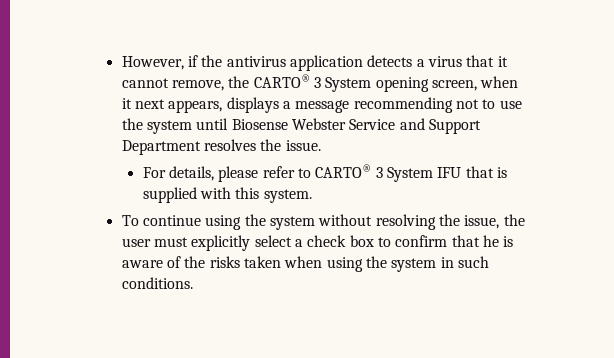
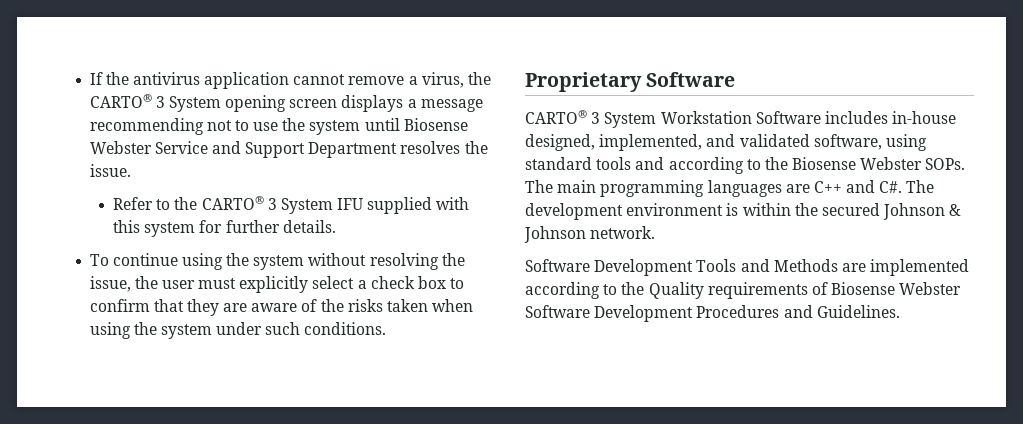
- However, if the antivirus application detects a virus that it cannot remove, the CARTO® 3 System opening screen, when it next appears, displays a message recommending not to use the system until Biosense Webster Service and Support Department resolves the issue.
+ If the antivirus application cannot remove a virus, the CARTO® 3 System opening screen displays a message recommending not to use the system until Biosense Webster Service and Support Department resolves the issue.
- For details, please refer to CARTO® 3 System IFU that is supplied with this system.
+ Refer to the CARTO® 3 System IFU supplied with this system for further details.
- To continue using the system without resolving the issue, the user must explicitly select a check box to confirm that he is aware of the risks taken when using the system in such conditions.
+ To continue using the system without resolving the issue, the user must explicitly select a check box to confirm that they are aware of the risks taken when using the system under such conditions.
+ Proprietary Software
+ CARTO® 3 System Workstation Software includes in-house designed, implemented, and validated software, using standard tools and according to the Biosense Webster SOPs. The main programming languages are C++ and C#. The development environment is within the secured Johnson & Johnson network.
+ Software Development Tools and Methods are implemented according to the Quality requirements of Biosense Webster Software Development Procedures and Guidelines.

